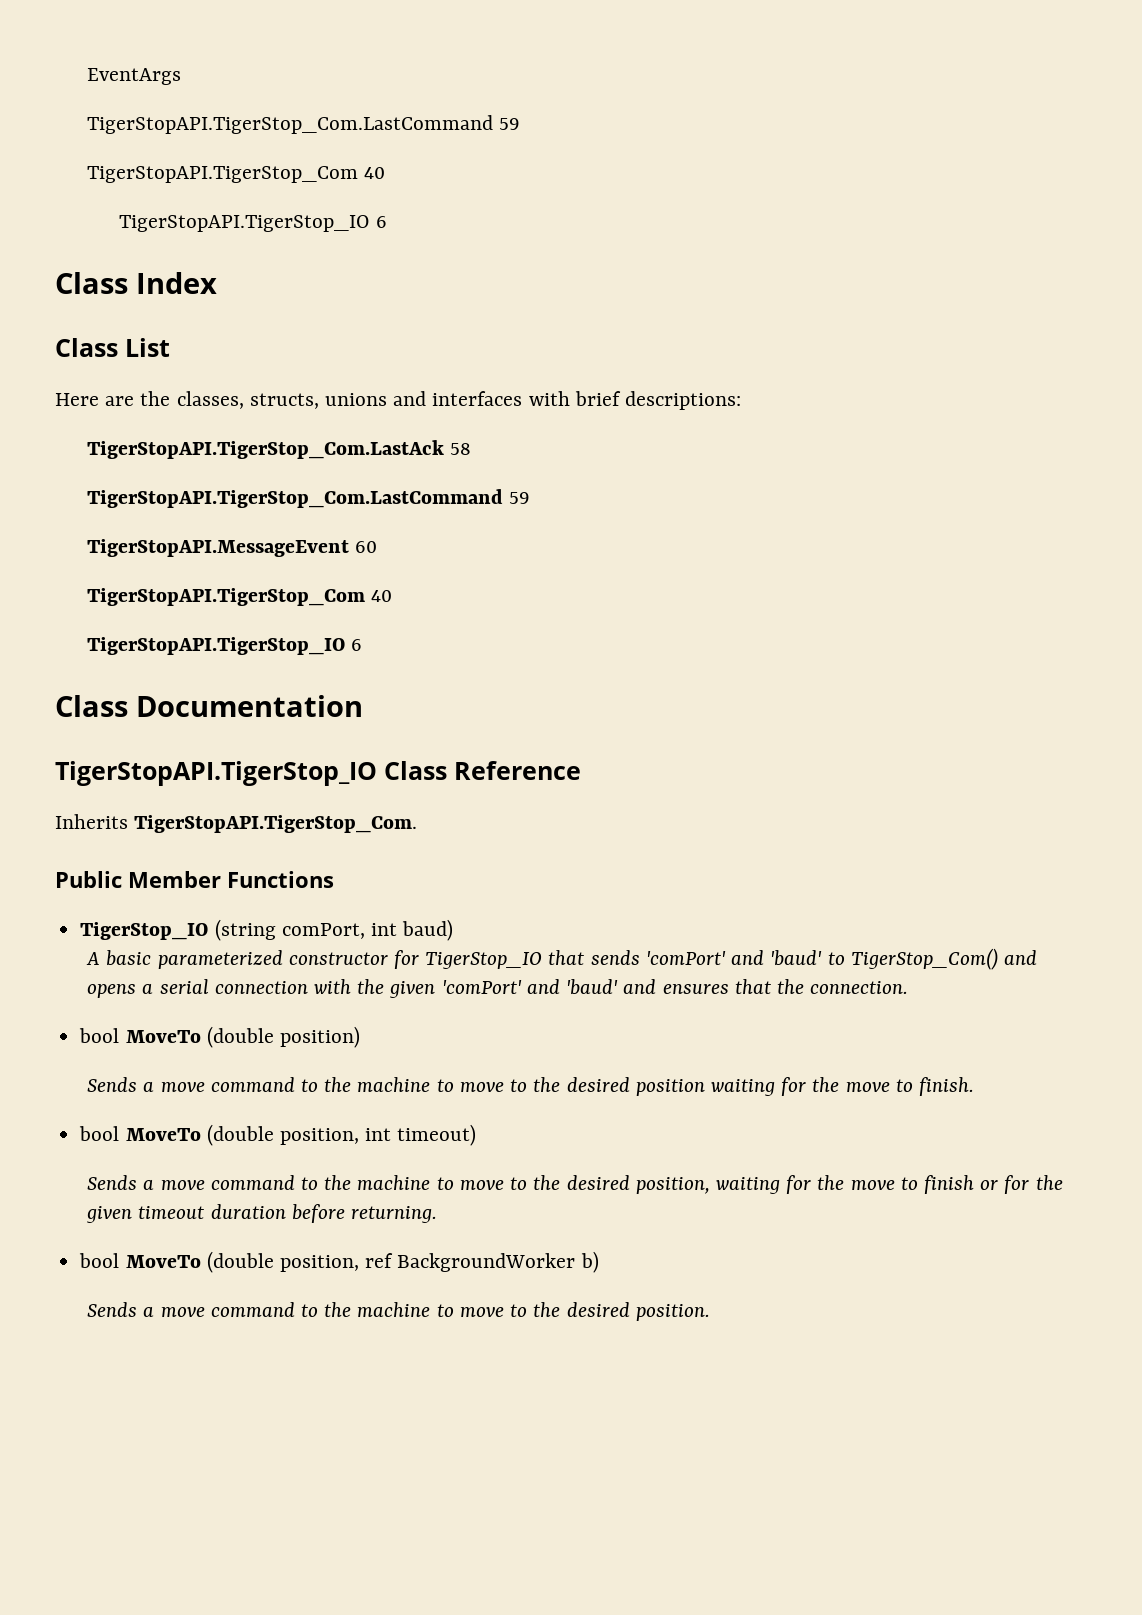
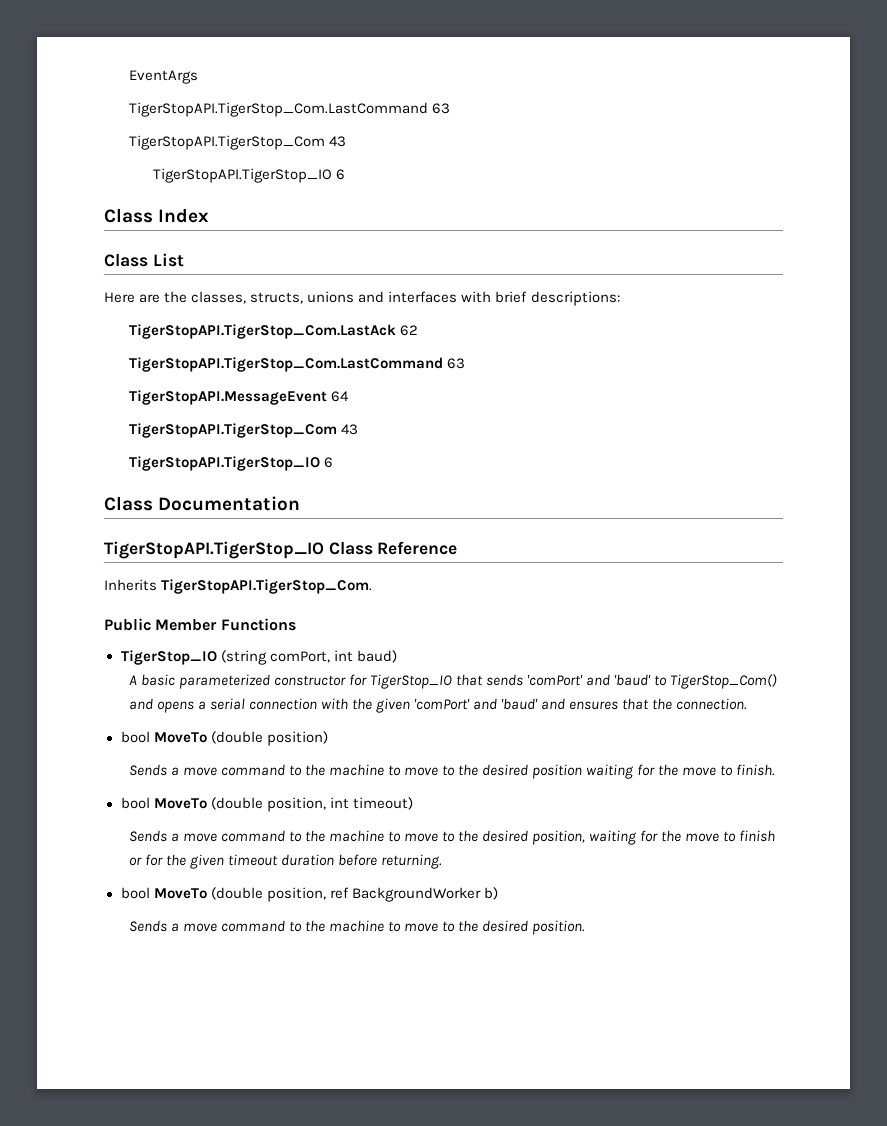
  EventArgs
- TigerStopAPI.TigerStop_Com.LastCommand 59
- TigerStopAPI.TigerStop_Com 40
+ TigerStopAPI.TigerStop_Com.LastCommand 63
+ TigerStopAPI.TigerStop_Com 43
- TigerStopAPI.TigerStop_Com.LastAck 58
- TigerStopAPI.TigerStop_Com.LastCommand 59
+ TigerStopAPI.TigerStop_Com.LastAck 62
+ TigerStopAPI.TigerStop_Com.LastCommand 63
- TigerStopAPI.MessageEvent 60
- TigerStopAPI.TigerStop_Com 40
+ TigerStopAPI.MessageEvent 64
+ TigerStopAPI.TigerStop_Com 43

